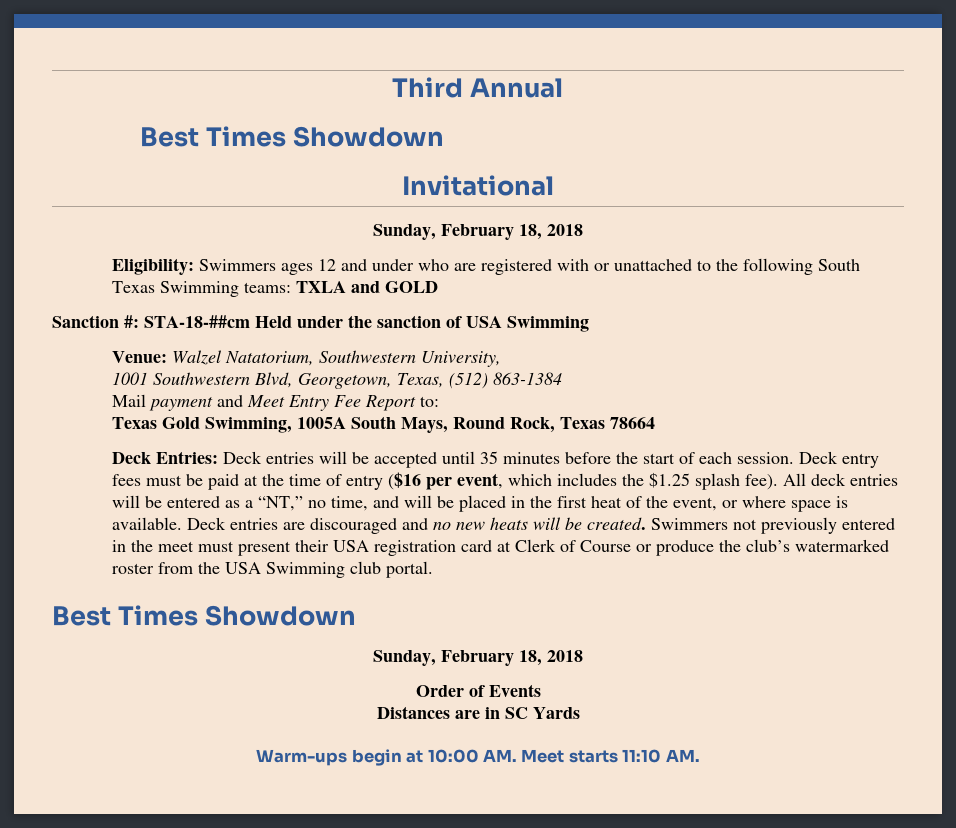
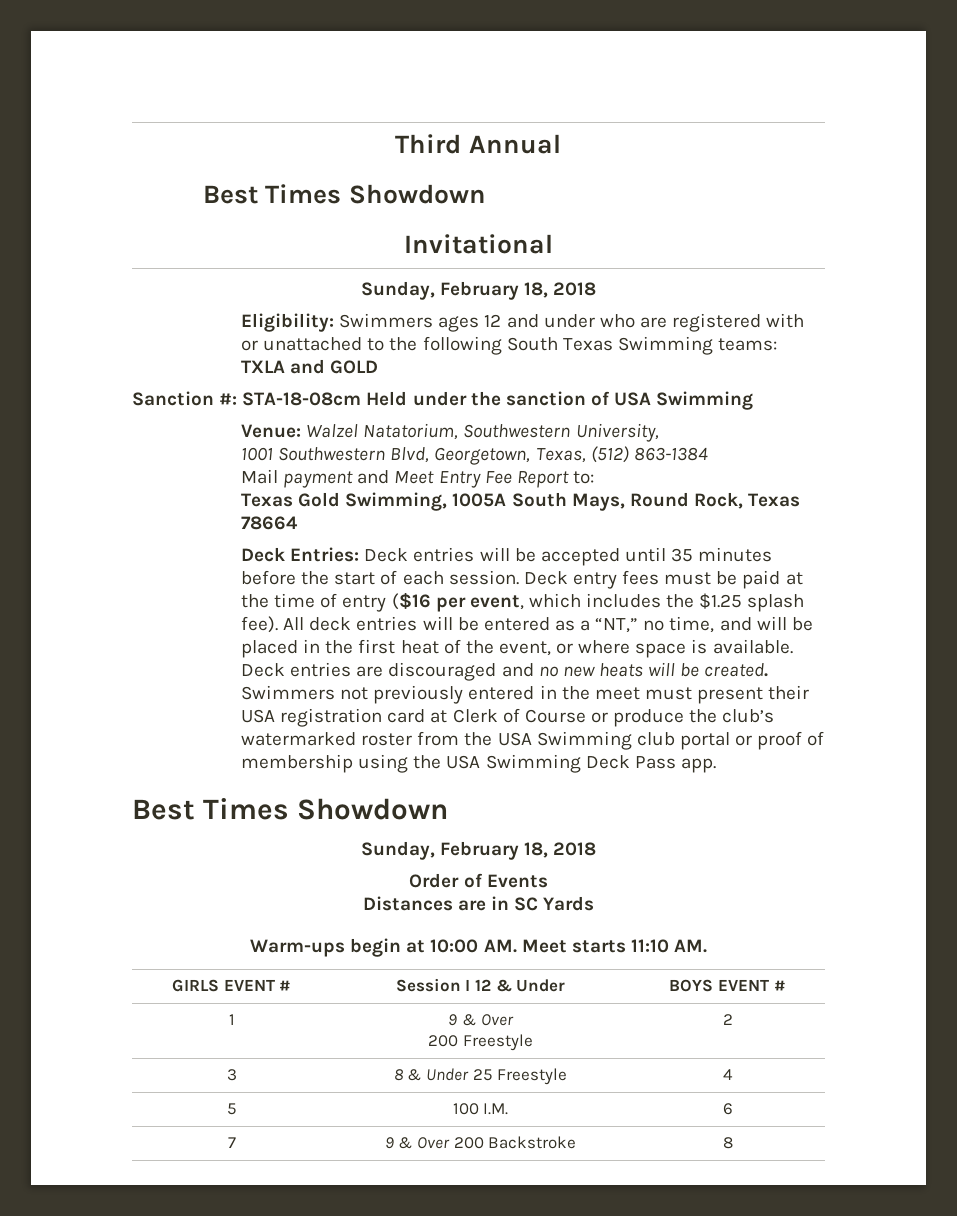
- Sanction #: STA-18-##cm Held under the sanction of USA Swimming
+ Sanction #: STA-18-08cm Held under the sanction of USA Swimming
- Swimmers not previously entered in the meet must present their USA registration card at Clerk of Course or produce the club’s watermarked roster from the USA Swimming club portal.
+ Swimmers not previously entered in the meet must present their USA registration card at Clerk of Course or produce the club’s watermarked roster from the USA Swimming club portal or proof of membership using the USA Swimming Deck Pass app.
+ GIRLS EVENT # | Session I 12 & Under | BOYS EVENT #
+ 1 | 9 & Over
+ 200 Freestyle | 2
+ 3 | 8 & Under 25 Freestyle | 4
+ 5 | 100 I.M. | 6
+ 7 | 9 & Over 200 Backstroke | 8

